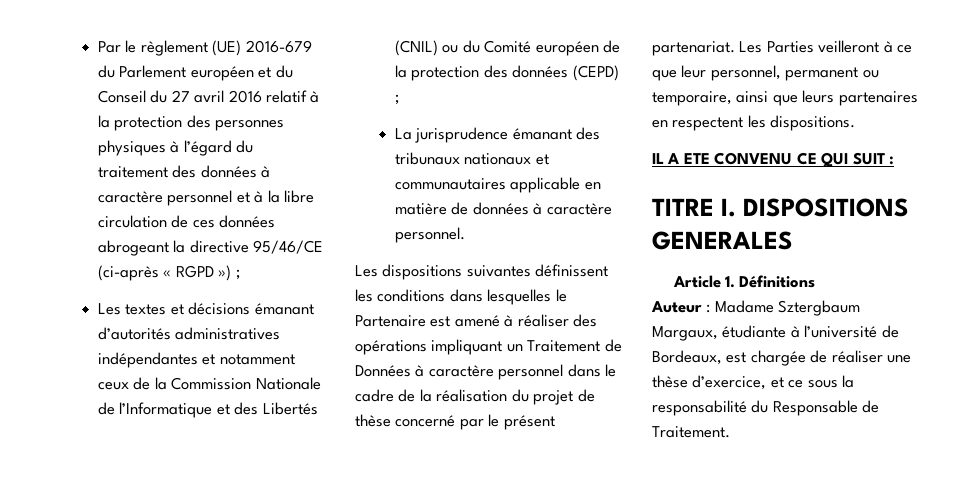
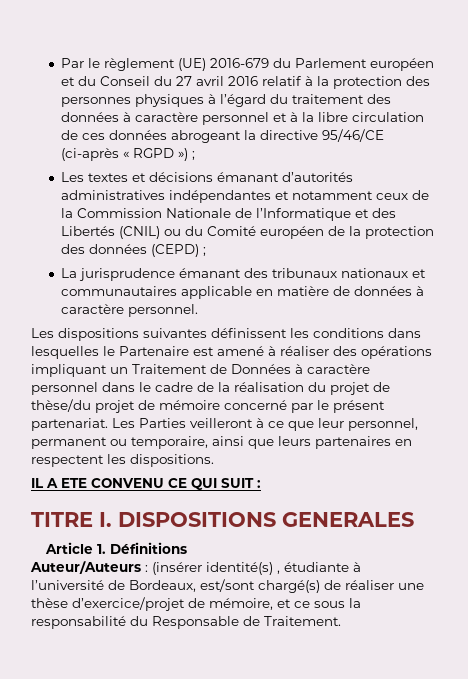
- Les dispositions suivantes définissent les conditions dans lesquelles le Partenaire est amené à réaliser des opérations impliquant un Traitement de Données à caractère personnel dans le cadre de la réalisation du projet de thèse concerné par le présent partenariat.
+ Les dispositions suivantes définissent les conditions dans lesquelles le Partenaire est amené à réaliser des opérations impliquant un Traitement de Données à caractère personnel dans le cadre de la réalisation du projet de thèse/du projet de mémoire concerné par le présent partenariat.
- Auteur : Madame Sztergbaum Margaux, étudiante à l’université de Bordeaux, est chargée de réaliser une thèse d’exercice, et ce sous la responsabilité du Responsable de Traitement.
+ Auteur/Auteurs : (insérer identité(s) , étudiante à l’université de Bordeaux, est/sont chargé(s) de réaliser une thèse d’exercice/projet de mémoire, et ce sous la responsabilité du Responsable de Traitement.

